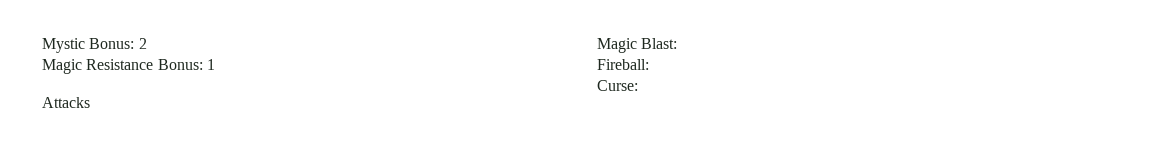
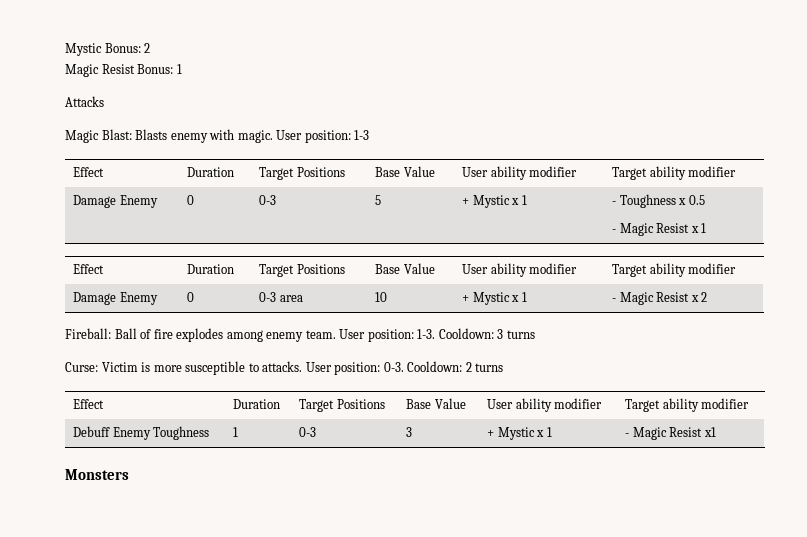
- Magic Resistance Bonus: 1
+ Magic Resist Bonus: 1
- Magic Blast:
- Fireball:
- Curse:
+ Magic Blast: Blasts enemy with magic. User position: 1-3
+ Effect | Duration | Target Positions | Base Value | User ability modifier | Target ability modifier
+ Damage Enemy | 0 | 0-3 | 5 | + Mystic x 1 | - Toughness x 0.5
+ - Magic Resist x 1
+ Effect | Duration | Target Positions | Base Value | User ability modifier | Target ability modifier
+ Damage Enemy | 0 | 0-3 area | 10 | + Mystic x 1 | - Magic Resist x 2
+ Fireball: Ball of fire explodes among enemy team. User position: 1-3. Cooldown: 3 turns
+ Curse: Victim is more susceptible to attacks. User position: 0-3. Cooldown: 2 turns
+ Effect | Duration | Target Positions | Base Value | User ability modifier | Target ability modifier
+ Debuff Enemy Toughness | 1 | 0-3 | 3 | + Mystic x 1 | - Magic Resist x1
+ Monsters

